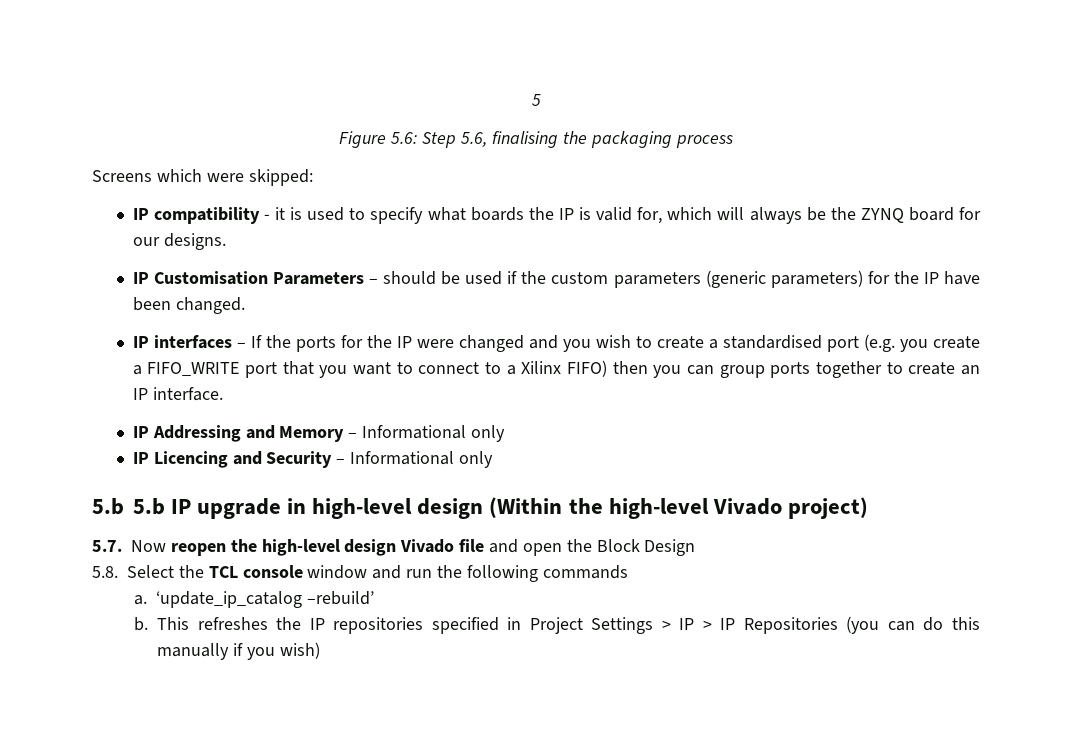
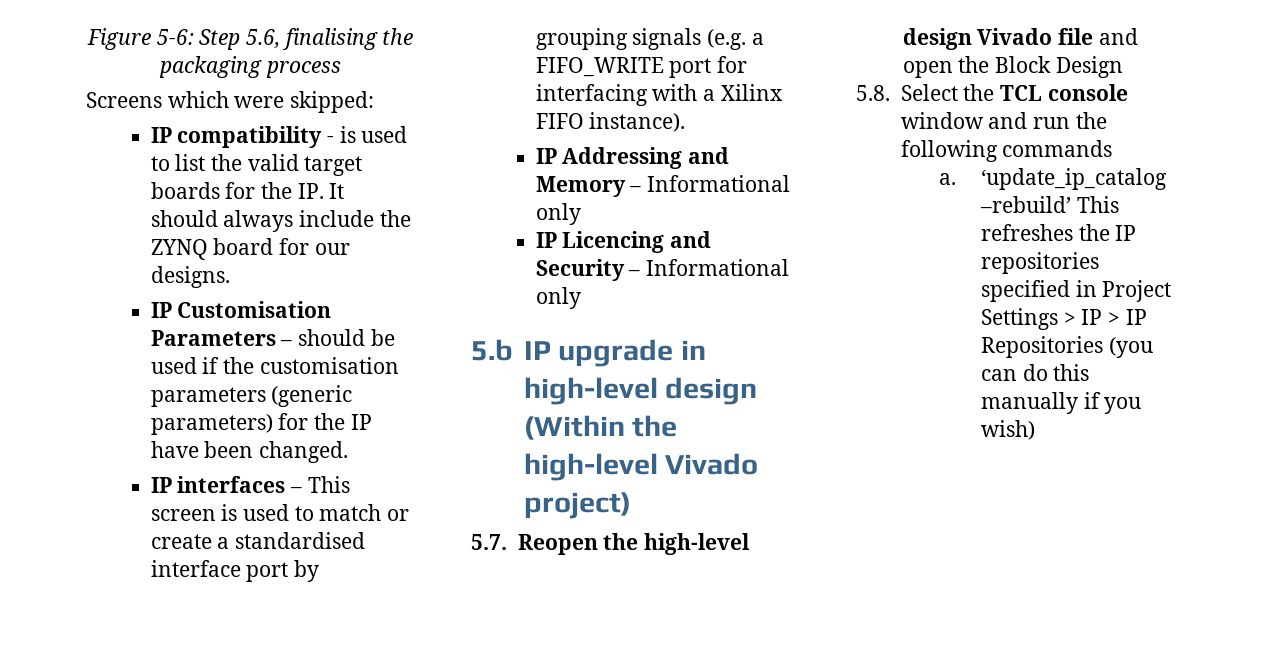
- 5
- Figure 5.6: Step 5.6, finalising the packaging process
+ Figure 5-6: Step 5.6, finalising the packaging process
- IP compatibility - it is used to specify what boards the IP is valid for, which will always be the ZYNQ board for our designs.
+ IP compatibility - is used to list the valid target boards for the IP. It should always include the ZYNQ board for our designs.
- IP Customisation Parameters – should be used if the custom parameters (generic parameters) for the IP have been changed.
+ IP Customisation Parameters – should be used if the customisation parameters (generic parameters) for the IP have been changed.
- IP interfaces – If the ports for the IP were changed and you wish to create a standardised port (e.g. you create a FIFO_WRITE port that you want to connect to a Xilinx FIFO) then you can group ports together to create an IP interface.
+ IP interfaces – This screen is used to match or create a standardised interface port by grouping signals (e.g. a FIFO_WRITE port for interfacing with a Xilinx FIFO instance).
- 5.b 5.b IP upgrade in high-level design (Within the high-level Vivado project)
+ 5.b IP upgrade in high-level design (Within the high-level Vivado project)
- 5.7. Now reopen the high-level design Vivado file and open the Block Design
+ 5.7. Reopen the high-level design Vivado file and open the Block Design
- ‘update_ip_catalog –rebuild’
- b. This refreshes the IP repositories specified in Project Settings > IP > IP Repositories (you can do this manually if you wish)
+ ‘update_ip_catalog –rebuild’ This refreshes the IP repositories specified in Project Settings > IP > IP Repositories (you can do this manually if you wish)

